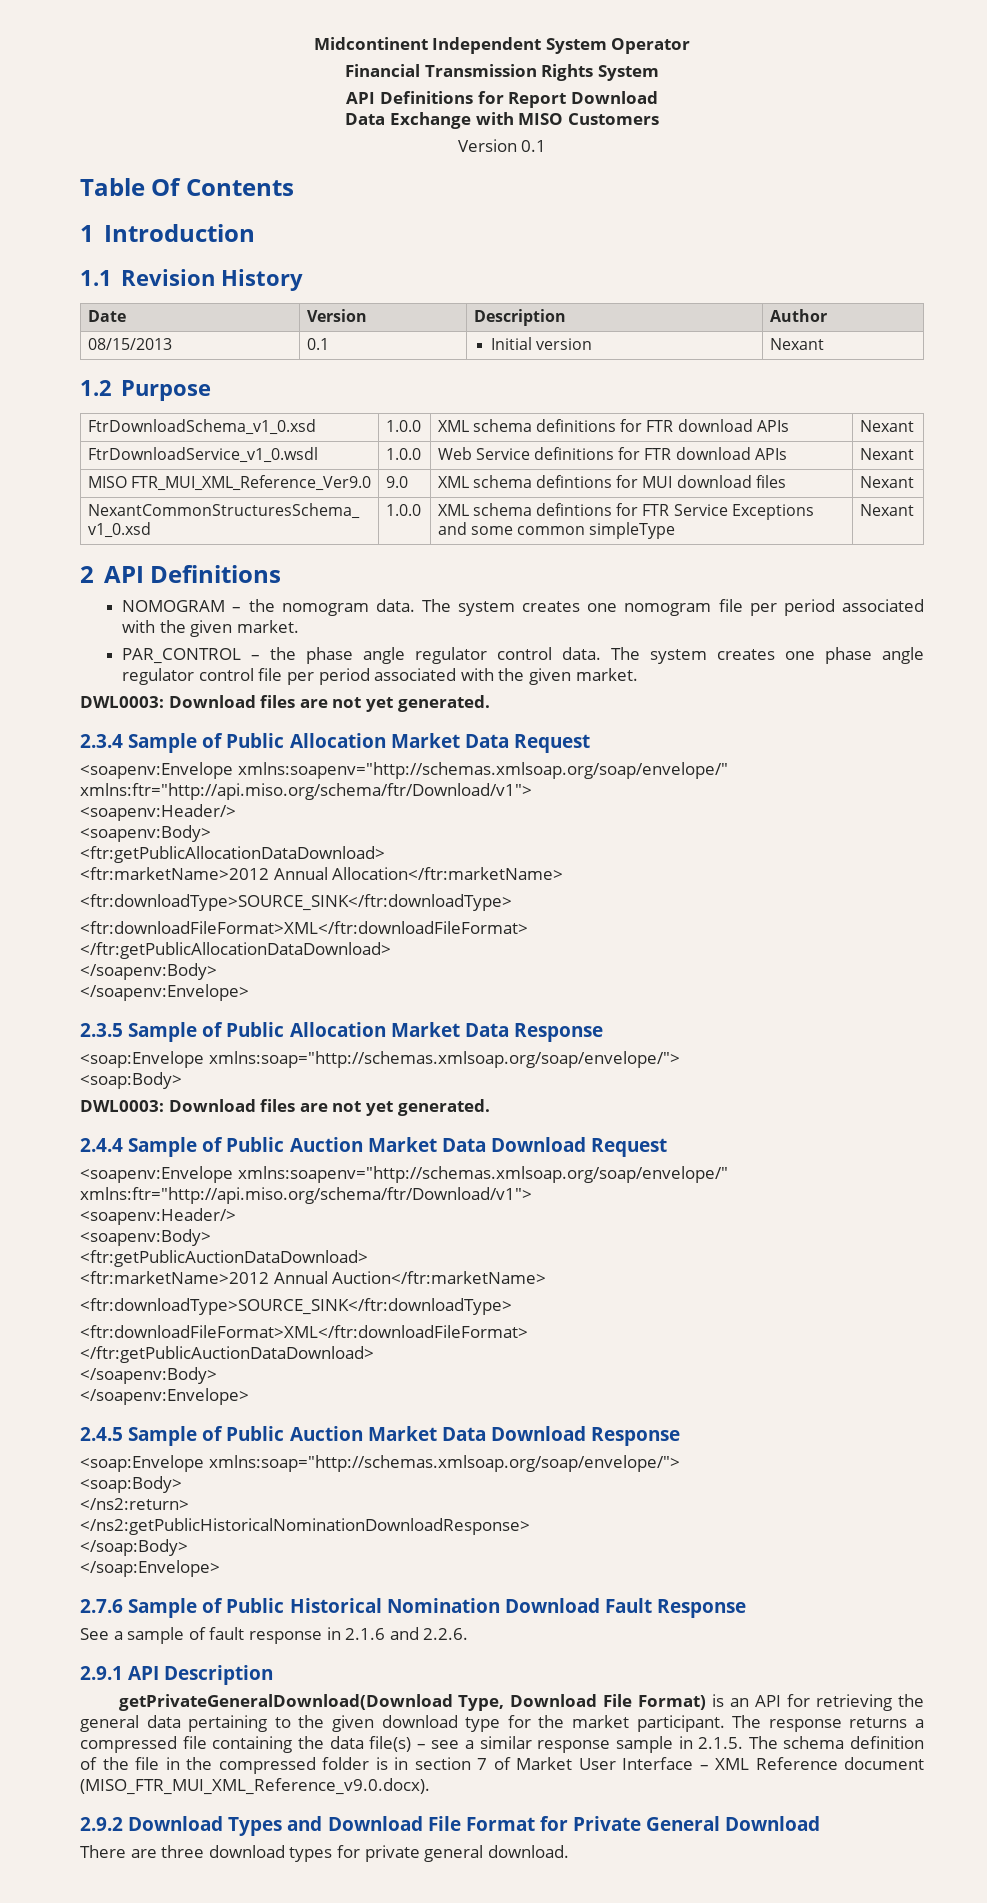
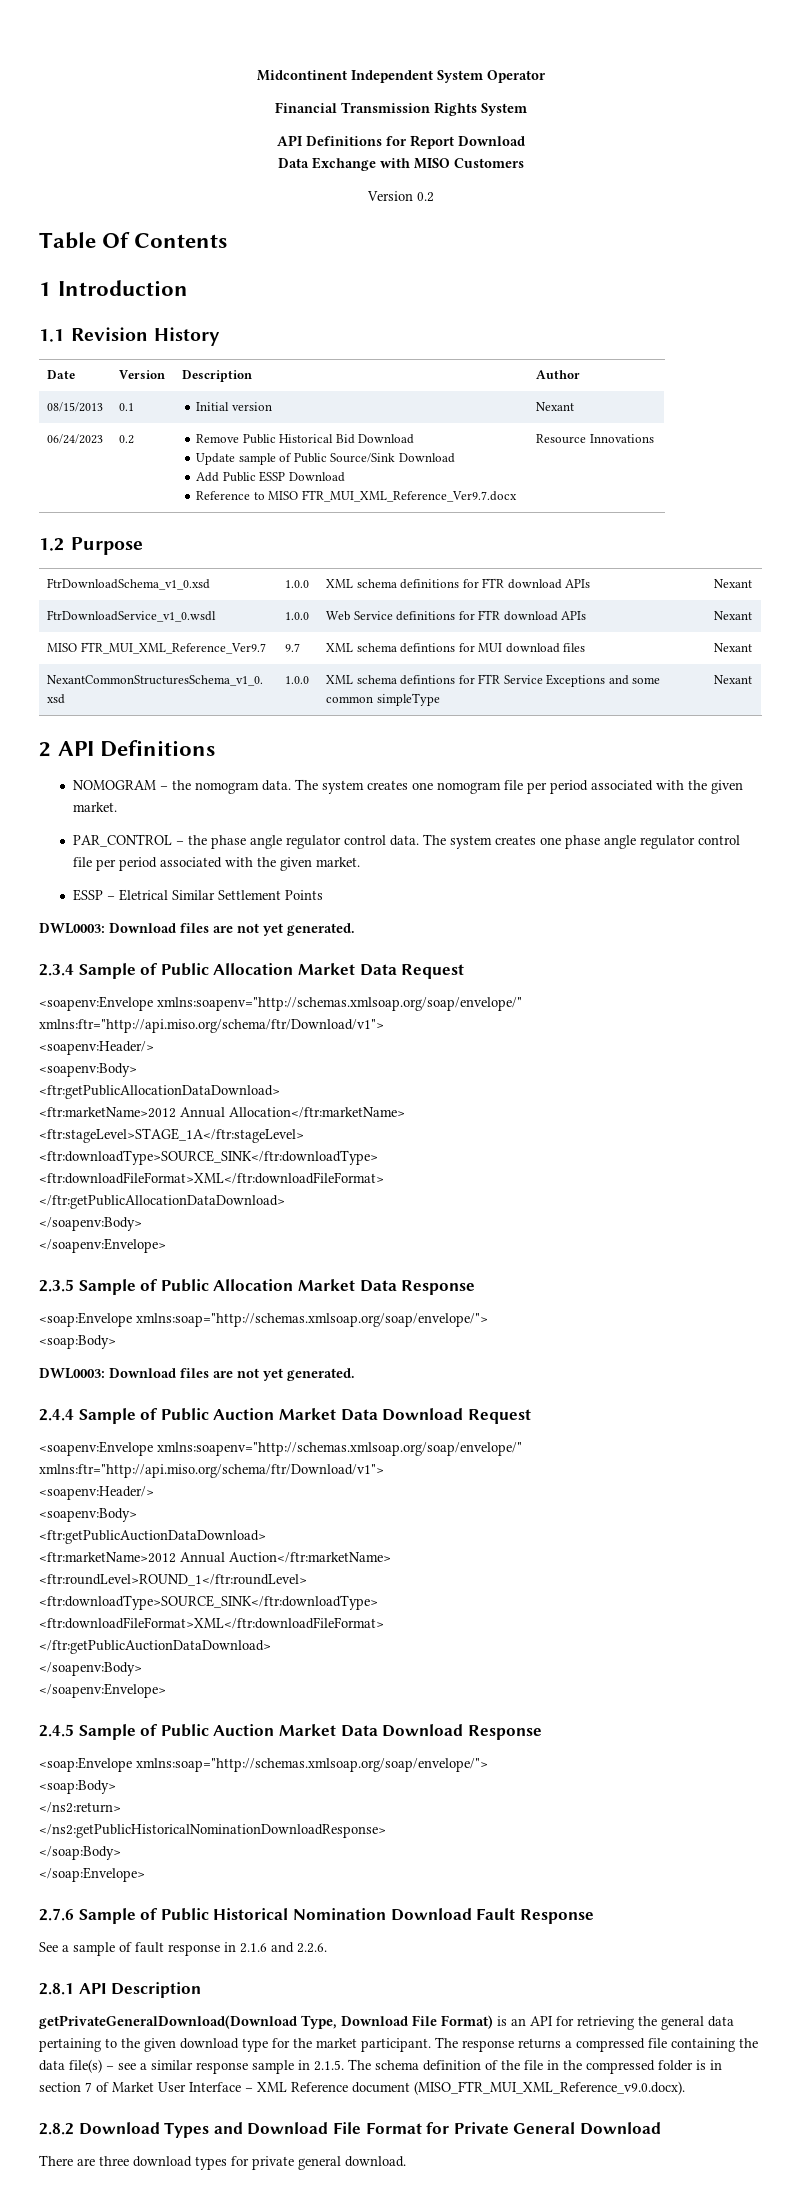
- Version 0.1
+ Version 0.2
+ 06/24/2023 | 0.2 | Remove Public Historical Bid Download
+ Update sample of Public Source/Sink Download
+ Add Public ESSP Download
+ Reference to MISO FTR_MUI_XML_Reference_Ver9.7.docx | Resource Innovations
- MISO FTR_MUI_XML_Reference_Ver9.0 | 9.0 | XML schema defintions for MUI download files | Nexant
+ MISO FTR_MUI_XML_Reference_Ver9.7 | 9.7 | XML schema defintions for MUI download files | Nexant
+ ESSP – Eletrical Similar Settlement Points
+ <ftr:stageLevel>STAGE_1A</ftr:stageLevel>
+ <ftr:roundLevel>ROUND_1</ftr:roundLevel>
- 2.9.1 API Description
+ 2.8.1 API Description
- 2.9.2 Download Types and Download File Format for Private General Download
+ 2.8.2 Download Types and Download File Format for Private General Download

